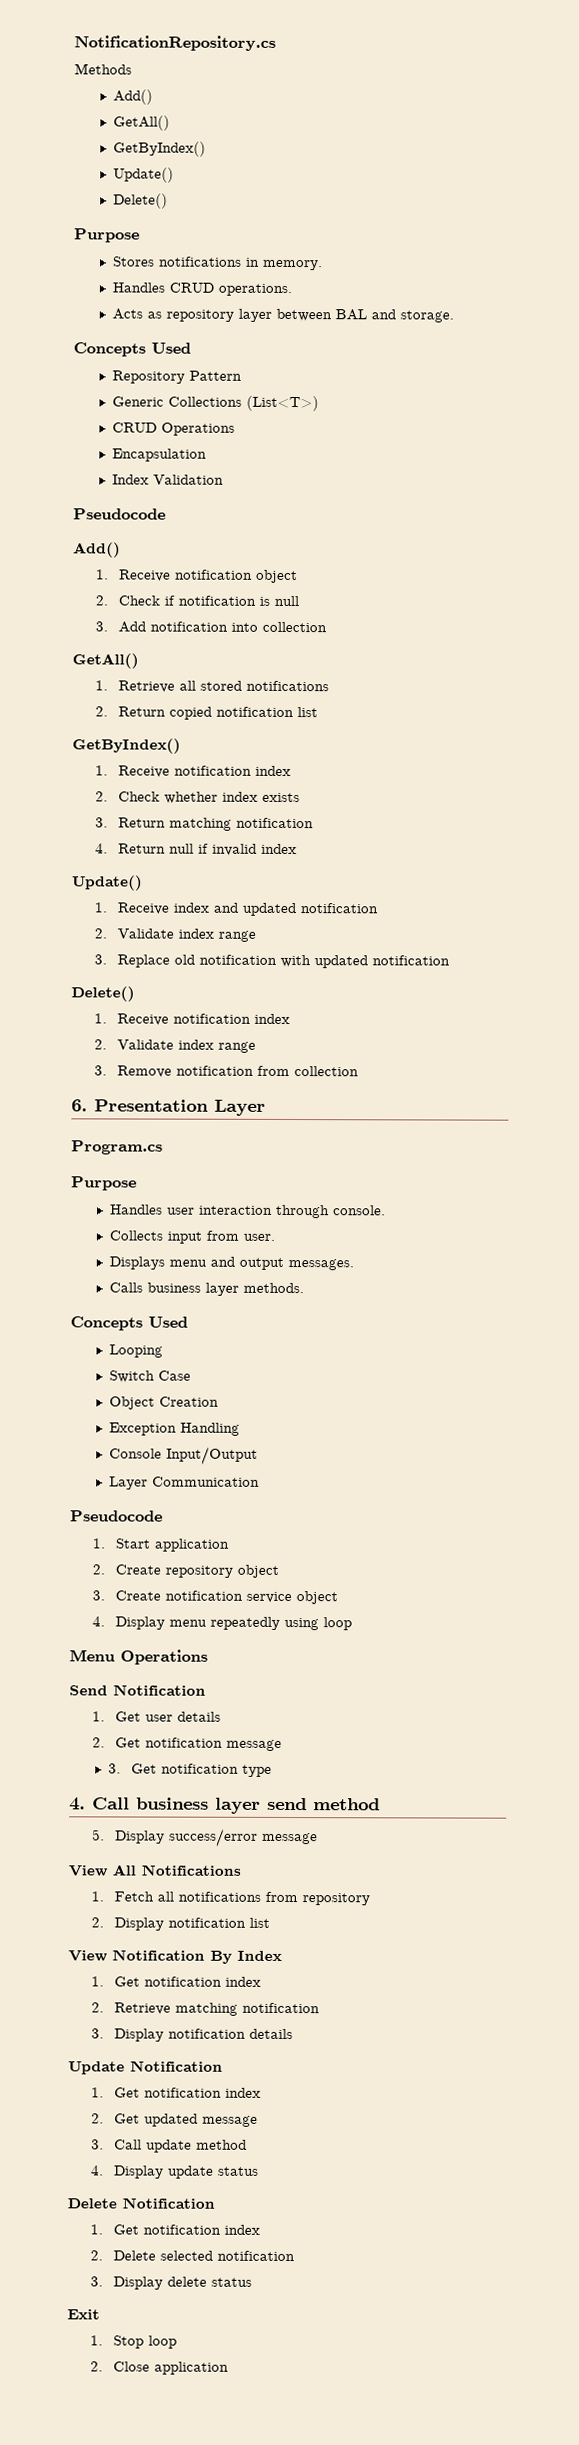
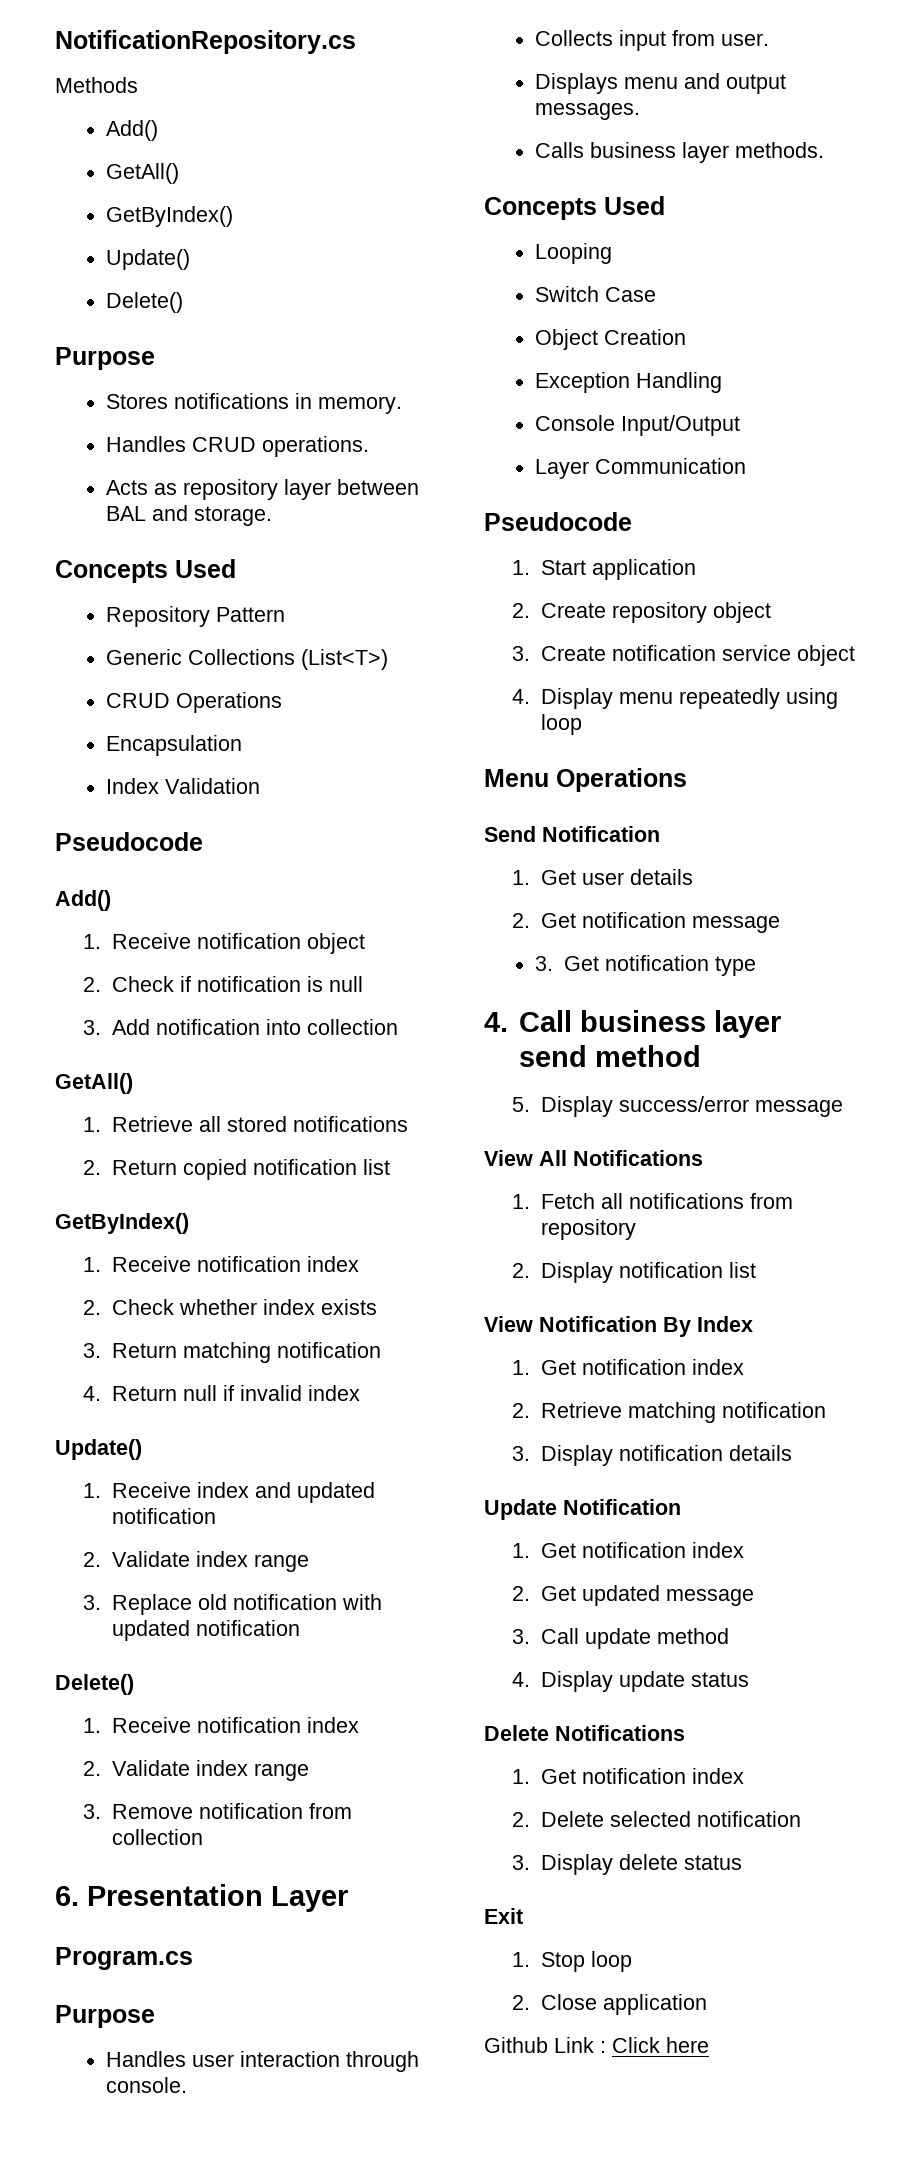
- Delete Notification
+ Delete Notifications
+ Github Link : Click here

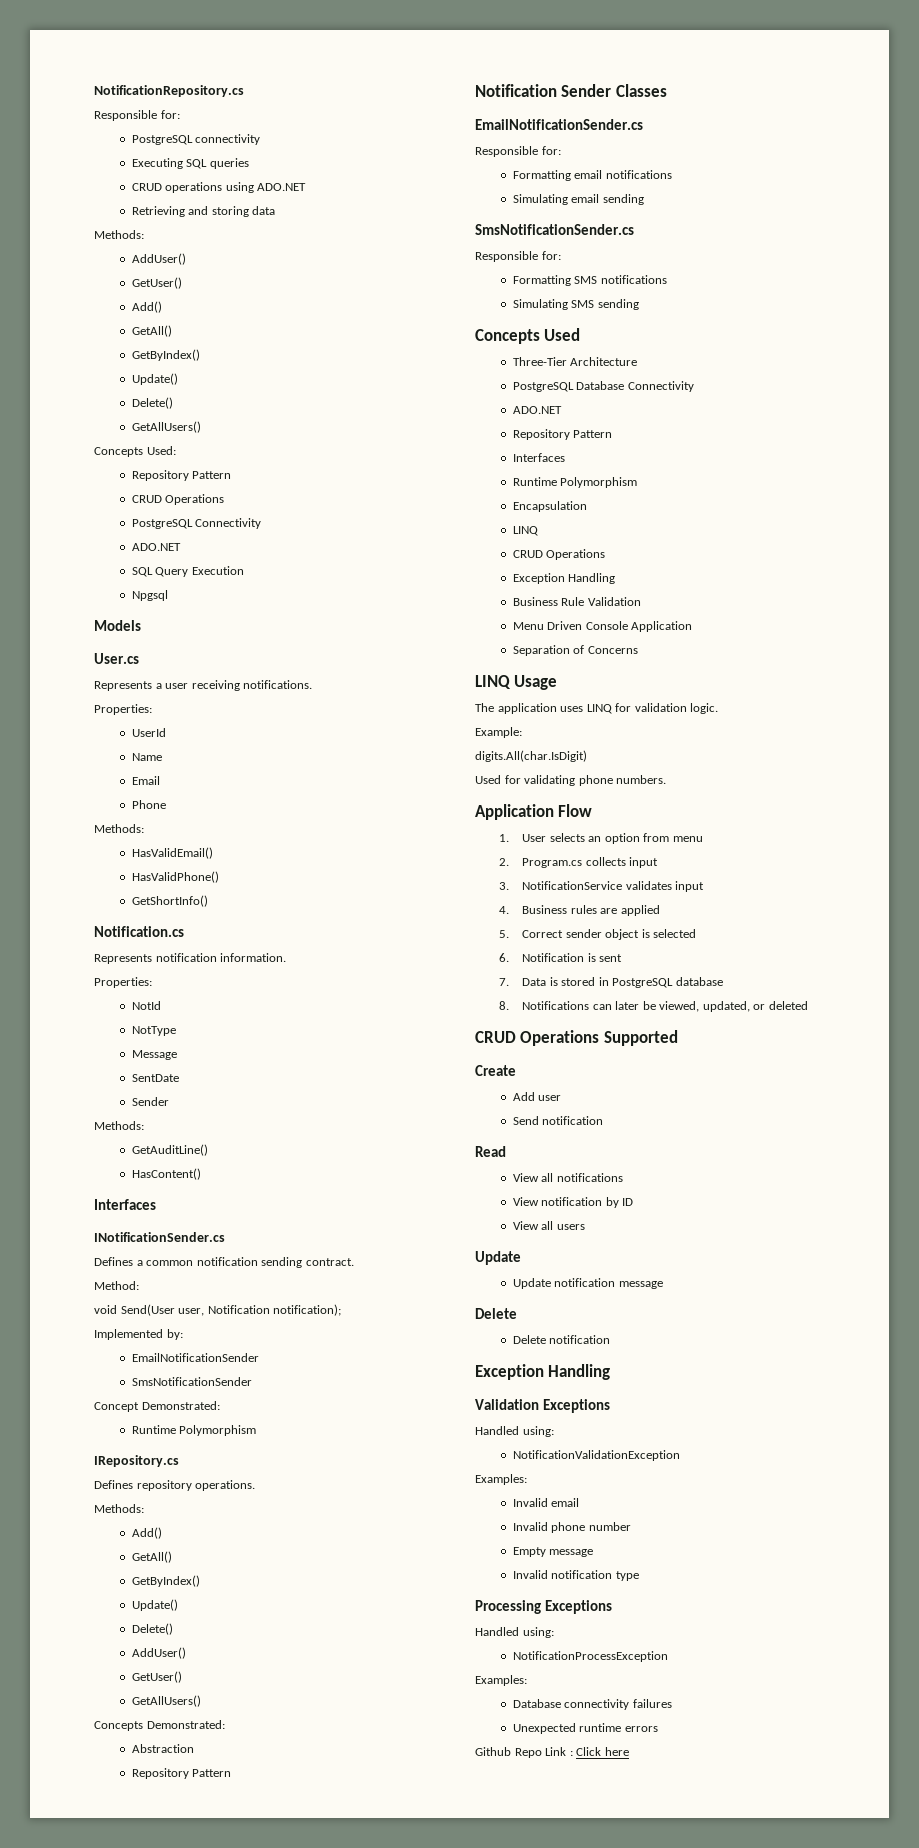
  NotificationRepository.cs
- Methods
+ Responsible for:
+ PostgreSQL connectivity
+ Executing SQL queries
+ CRUD operations using ADO.NET
+ Retrieving and storing data
+ Methods:
+ AddUser()
+ GetUser()
  Add()
  GetAll()
  GetByIndex()
  Update()
  Delete()
- Purpose
- Stores notifications in memory.
- Handles CRUD operations.
- Acts as repository layer between BAL and storage.
+ GetAllUsers()
+ Concepts Used:
+ Repository Pattern
+ CRUD Operations
+ PostgreSQL Connectivity
+ ADO.NET
+ SQL Query Execution
+ Npgsql
+ Models
+ User.cs
+ Represents a user receiving notifications.
+ Properties:
+ UserId
+ Name
+ Email
+ Phone
+ Methods:
+ HasValidEmail()
+ HasValidPhone()
+ GetShortInfo()
+ Notification.cs
+ Represents notification information.
+ Properties:
+ NotId
+ NotType
+ Message
+ SentDate
+ Sender
+ Methods:
+ GetAuditLine()
+ HasContent()
+ Interfaces
+ INotificationSender.cs
+ Defines a common notification sending contract.
+ Method:
+ void Send(User user, Notification notification);
+ Implemented by:
+ EmailNotificationSender
+ SmsNotificationSender
+ Concept Demonstrated:
+ Runtime Polymorphism
+ IRepository.cs
+ Defines repository operations.
+ Methods:
+ Add()
+ GetAll()
+ GetByIndex()
+ Update()
+ Delete()
+ AddUser()
+ GetUser()
+ GetAllUsers()
+ Concepts Demonstrated:
+ Abstraction
+ Repository Pattern
+ Notification Sender Classes
+ EmailNotificationSender.cs
+ Responsible for:
+ Formatting email notifications
+ Simulating email sending
+ SmsNotificationSender.cs
+ Responsible for:
+ Formatting SMS notifications
+ Simulating SMS sending
  Concepts Used
+ Three-Tier Architecture
+ PostgreSQL Database Connectivity
+ ADO.NET
  Repository Pattern
- Generic Collections (List<T>)
+ Interfaces
+ Runtime Polymorphism
+ Encapsulation
+ LINQ
  CRUD Operations
- Encapsulation
- Index Validation
- Pseudocode
- Add()
- 1. Receive notification object
- 2. Check if notification is null
- 3. Add notification into collection
- GetAll()
- 1. Retrieve all stored notifications
- 2. Return copied notification list
- GetByIndex()
- 1. Receive notification index
- 2. Check whether index exists
- 3. Return matching notification
- 4. Return null if invalid index
- Update()
- 1. Receive index and updated notification
- 2. Validate index range
- 3. Replace old notification with updated notification
- Delete()
- 1. Receive notification index
- 2. Validate index range
- 3. Remove notification from collection
- 6. Presentation Layer
- Program.cs
- Purpose
- Handles user interaction through console.
- Collects input from user.
- Displays menu and output messages.
- Calls business layer methods.
- Concepts Used
- Looping
- Switch Case
- Object Creation
  Exception Handling
- Console Input/Output
- Layer Communication
- Pseudocode
- 1. Start application
- 2. Create repository object
- 3. Create notification service object
- 4. Display menu repeatedly using loop
- Menu Operations
- Send Notification
- 1. Get user details
- 2. Get notification message
- 3. Get notification type
+ Business Rule Validation
+ Menu Driven Console Application
+ Separation of Concerns
+ LINQ Usage
+ The application uses LINQ for validation logic.
+ Example:
+ digits.All(char.IsDigit)
+ Used for validating phone numbers.
+ Application Flow
+ 1. User selects an option from menu
+ 2. Program.cs collects input
+ 3. NotificationService validates input
+ 4. Business rules are applied
+ 5. Correct sender object is selected
+ 6. Notification is sent
+ 7. Data is stored in PostgreSQL database
+ 8. Notifications can later be viewed, updated, or deleted
+ CRUD Operations Supported
+ Create
+ Add user
+ Send notification
+ Read
+ View all notifications
+ View notification by ID
+ View all users
+ Update
+ Update notification message
+ Delete
+ Delete notification
+ Exception Handling
+ Validation Exceptions
+ Handled using:
+ NotificationValidationException
+ Examples:
+ Invalid email
+ Invalid phone number
+ Empty message
+ Invalid notification type
- 4. Call business layer send method
- 5. Display success/error message
- View All Notifications
- 1. Fetch all notifications from repository
- 2. Display notification list
- View Notification By Index
- 1. Get notification index
- 2. Retrieve matching notification
- 3. Display notification details
- Update Notification
- 1. Get notification index
- 2. Get updated message
- 3. Call update method
- 4. Display update status
- Delete Notifications
- 1. Get notification index
- 2. Delete selected notification
- 3. Display delete status
- Exit
- 1. Stop loop
- 2. Close application
+ Processing Exceptions
+ Handled using:
+ NotificationProcessException
+ Examples:
+ Database connectivity failures
+ Unexpected runtime errors
- Github Link : Click here
+ Github Repo Link : Click here

